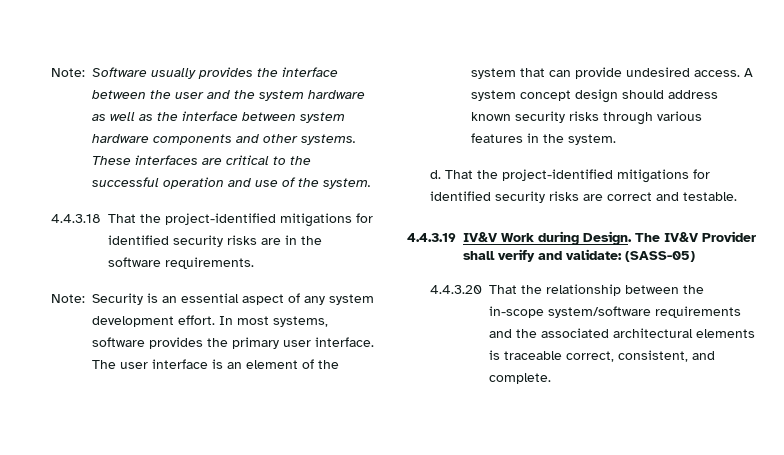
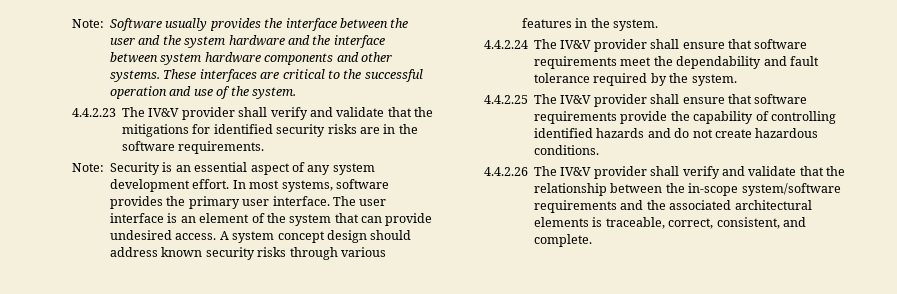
- Note: Software usually provides the interface between the user and the system hardware as well as the interface between system hardware components and other systems.
+ Note: Software usually provides the interface between the user and the system hardware and the interface between system hardware components and other systems.
- 4.4.3.18 That the project-identified mitigations for identified security risks are in the software requirements.
+ 4.4.2.23 The IV&V provider shall verify and validate that the mitigations for identified security risks are in the software requirements.
- d. That the project-identified mitigations for identified security risks are correct and testable.
- 4.4.3.19 IV&V Work during Design. The IV&V Provider shall verify and validate: (SASS-05)
- 4.4.3.20 That the relationship between the in-scope system/software requirements and the associated architectural elements is traceable correct, consistent, and complete.
+ 4.4.2.24 The IV&V provider shall ensure that software requirements meet the dependability and fault tolerance required by the system.
+ 4.4.2.25 The IV&V provider shall ensure that software requirements provide the capability of controlling identified hazards and do not create hazardous conditions.
+ 4.4.2.26 The IV&V provider shall verify and validate that the relationship between the in-scope system/software requirements and the associated architectural elements is traceable, correct, consistent, and complete.

